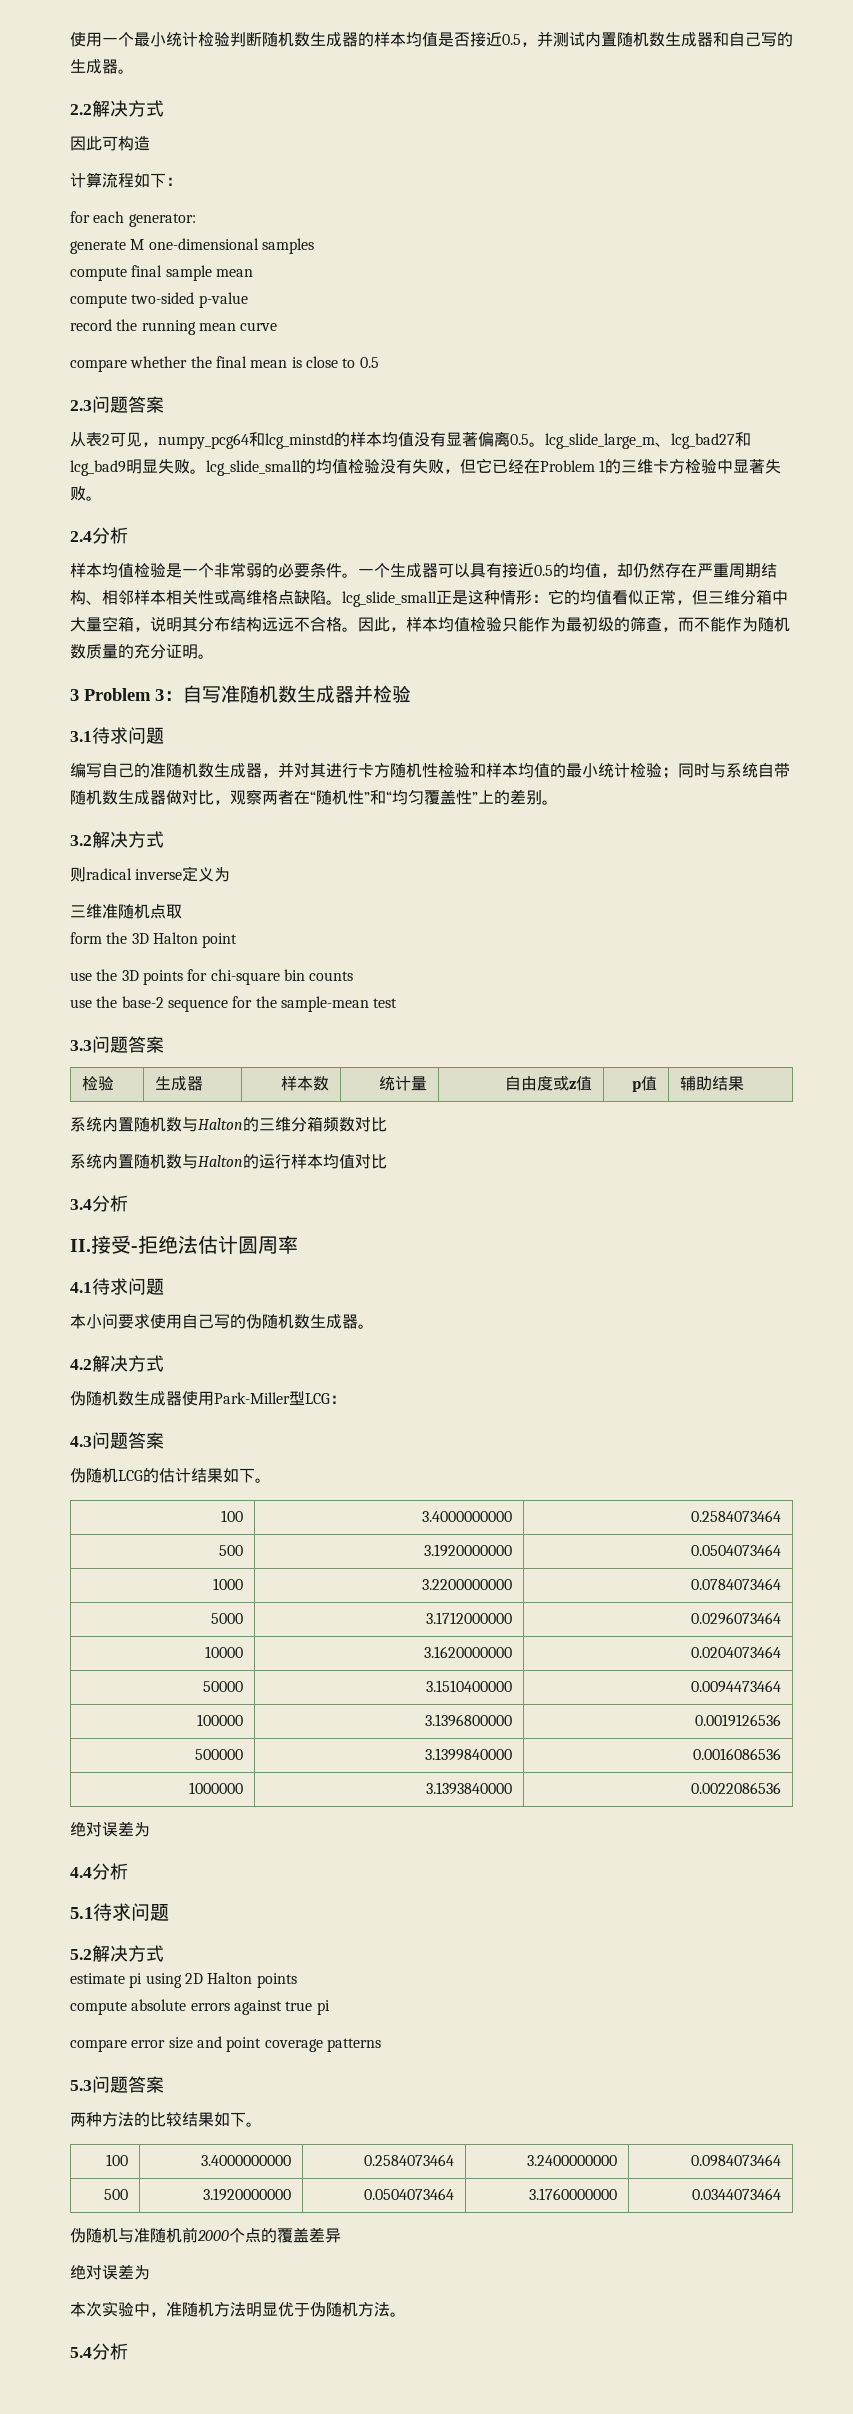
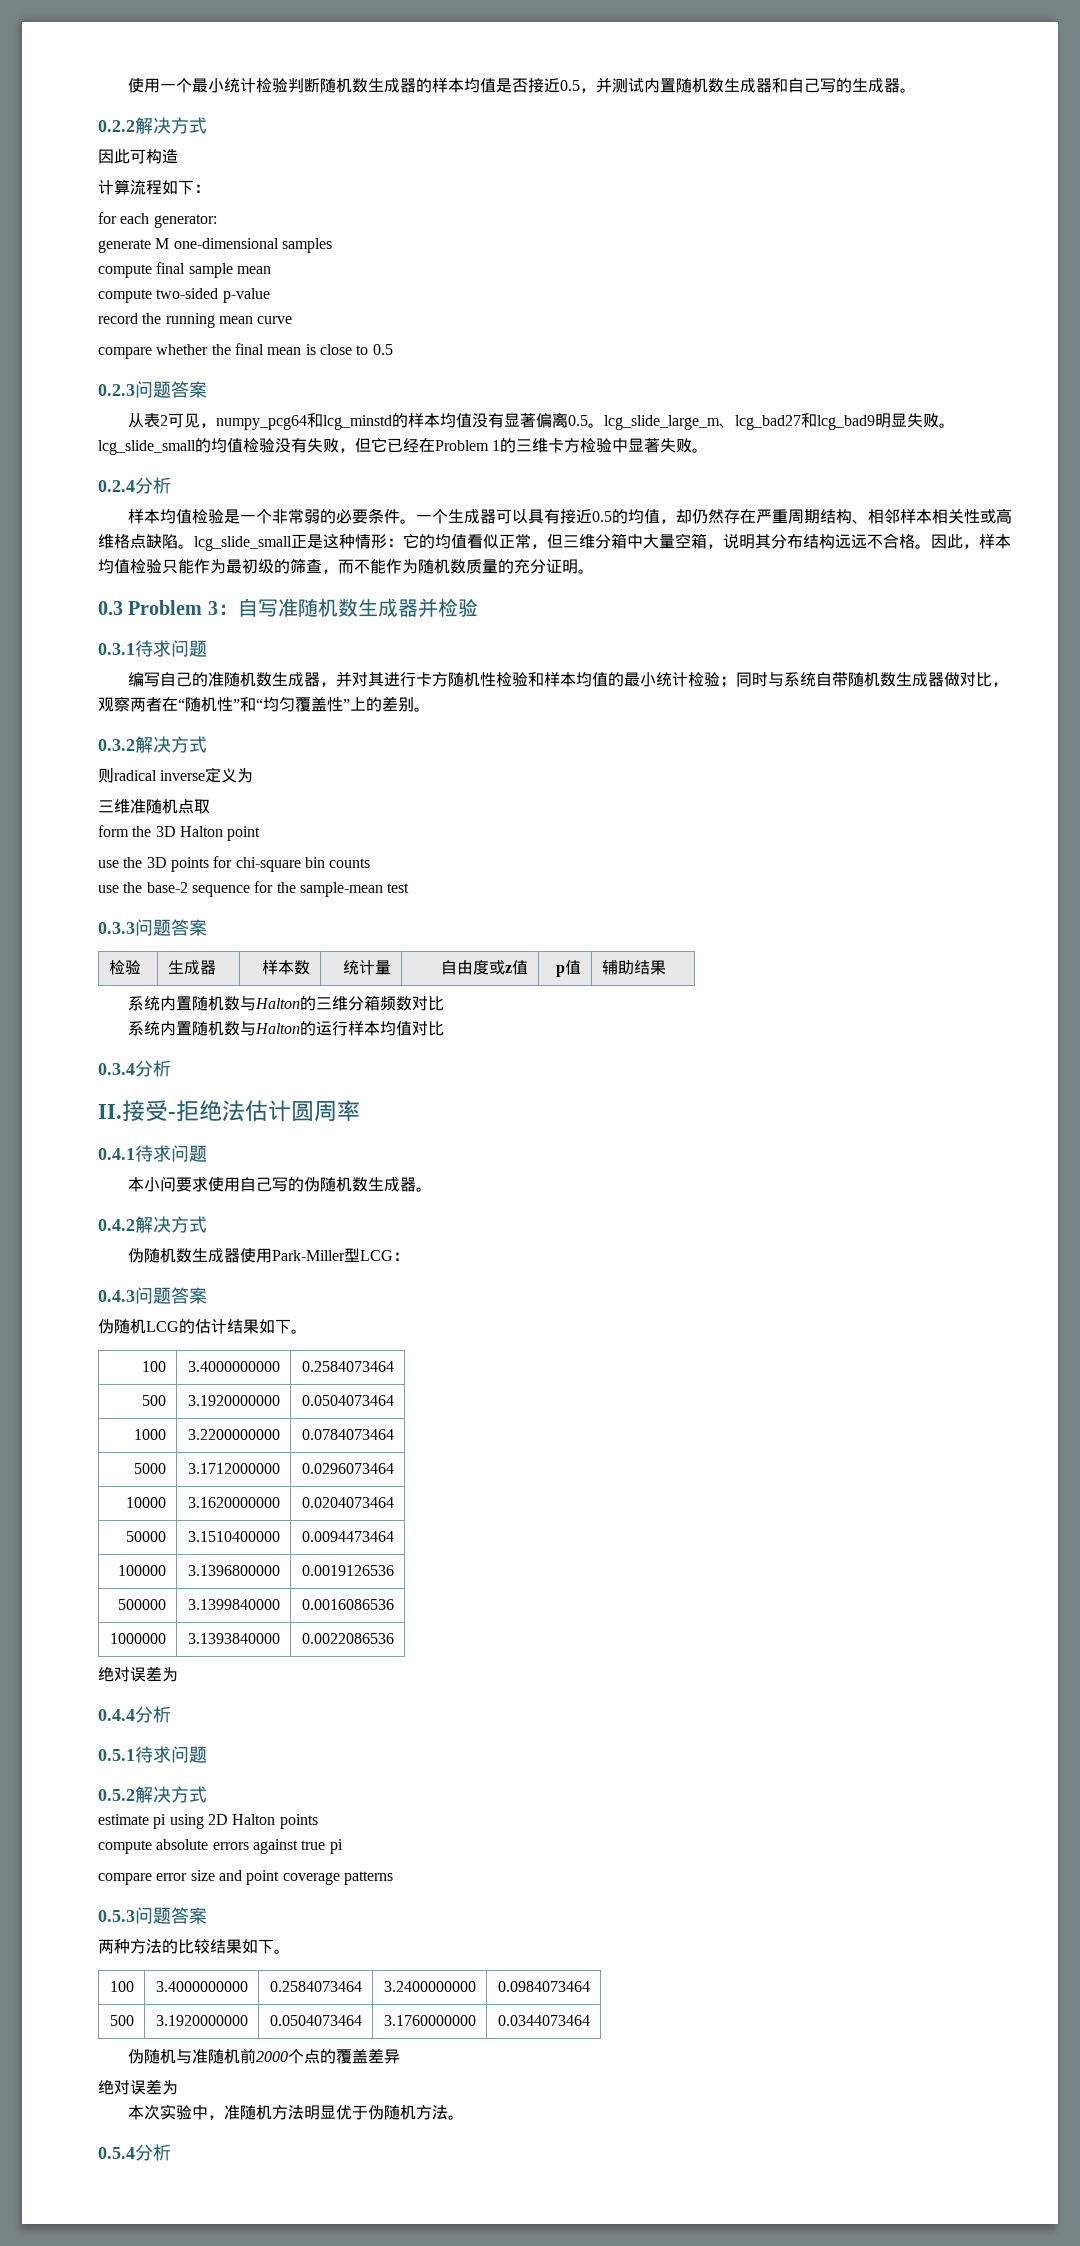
- 2.2解决方式
+ 0.2.2解决方式
- 2.3问题答案
+ 0.2.3问题答案
- 2.4分析
+ 0.2.4分析
- 3 Problem 3：自写准随机数生成器并检验
+ 0.3 Problem 3：自写准随机数生成器并检验
- 3.1待求问题
+ 0.3.1待求问题
- 3.2解决方式
+ 0.3.2解决方式
- 3.3问题答案
+ 0.3.3问题答案
- 3.4分析
+ 0.3.4分析
- 4.1待求问题
+ 0.4.1待求问题
- 4.2解决方式
+ 0.4.2解决方式
- 4.3问题答案
+ 0.4.3问题答案
- 4.4分析
- 5.1待求问题
- 5.2解决方式
+ 0.4.4分析
+ 0.5.1待求问题
+ 0.5.2解决方式
- 5.3问题答案
+ 0.5.3问题答案
- 5.4分析
+ 0.5.4分析

